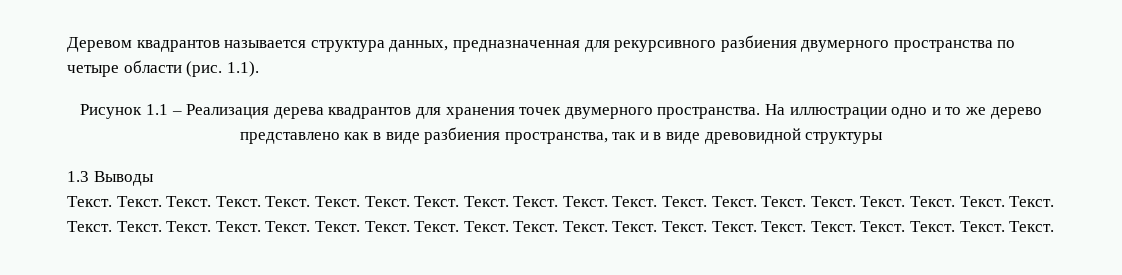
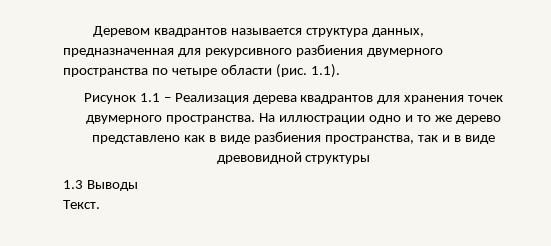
- Текст. Текст. Текст. Текст. Текст. Текст. Текст. Текст. Текст. Текст. Текст. Текст. Текст. Текст. Текст. Текст. Текст. Текст. Текст. Текст. Текст. Текст. Текст. Текст. Текст. Текст. Текст. Текст. Текст. Текст. Текст. Текст. Текст. Текст. Текст. Текст. Текст. Текст. Текст. Текст.
+ Текст.

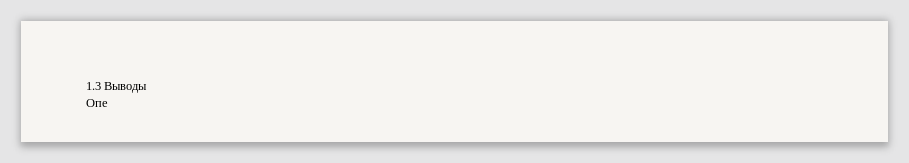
- Деревом квадрантов называется структура данных, предназначенная для рекурсивного разбиения двумерного пространства по четыре области (рис. 1.1).
- Рисунок 1.1 – Реализация дерева квадрантов для хранения точек двумерного пространства. На иллюстрации одно и то же дерево представлено как в виде разбиения пространства, так и в виде древовидной структуры
- Текст.
+ Опе

